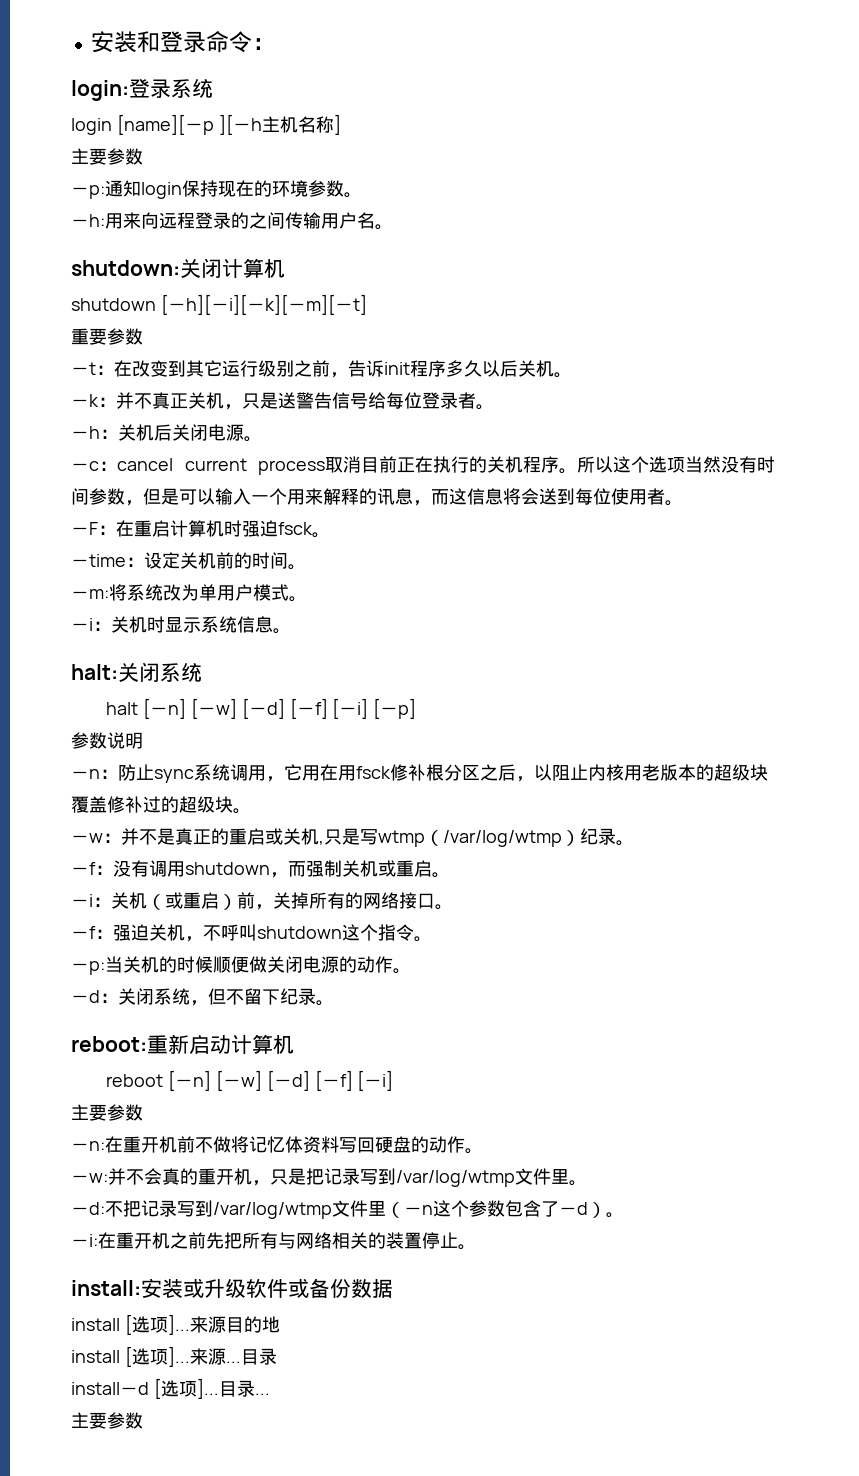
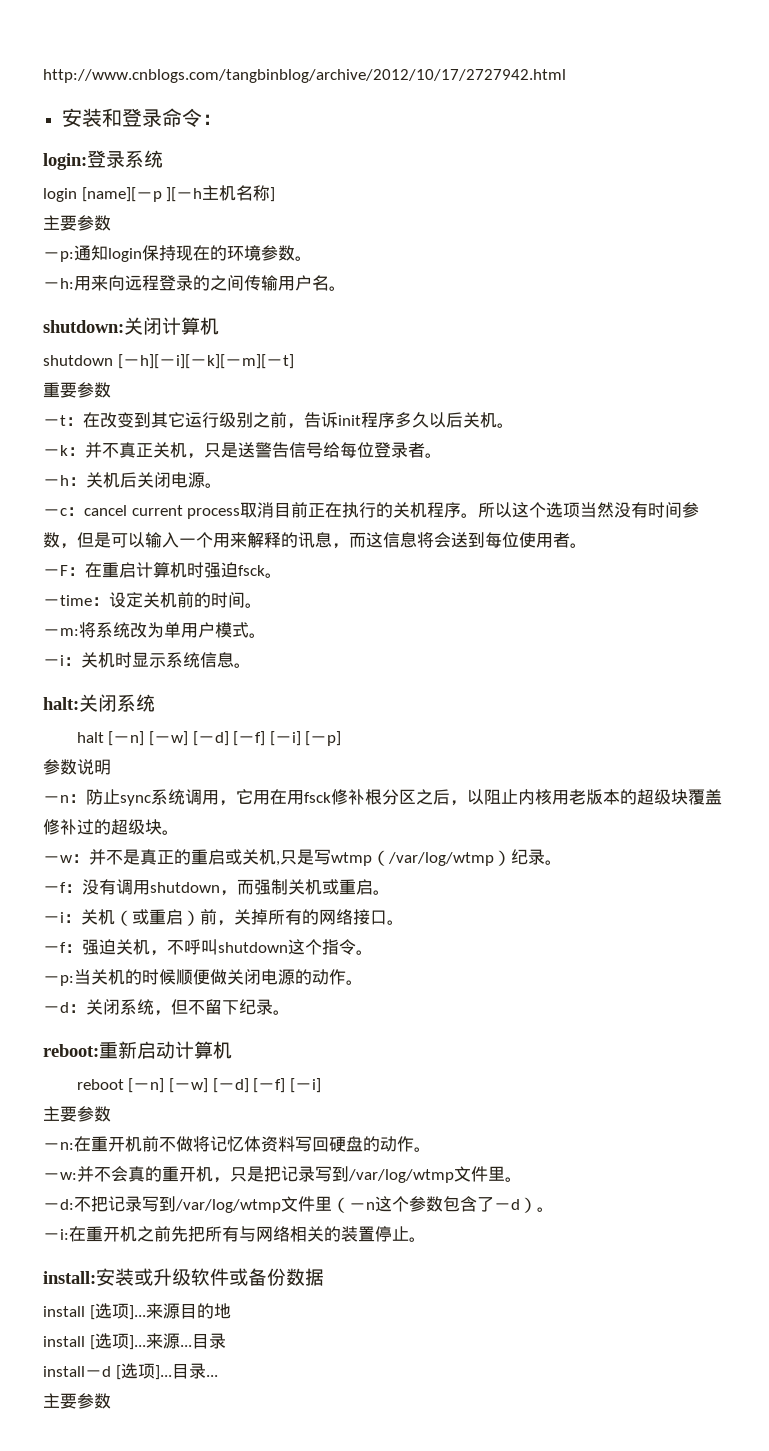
+ http://www.cnblogs.com/tangbinblog/archive/2012/10/17/2727942.html

